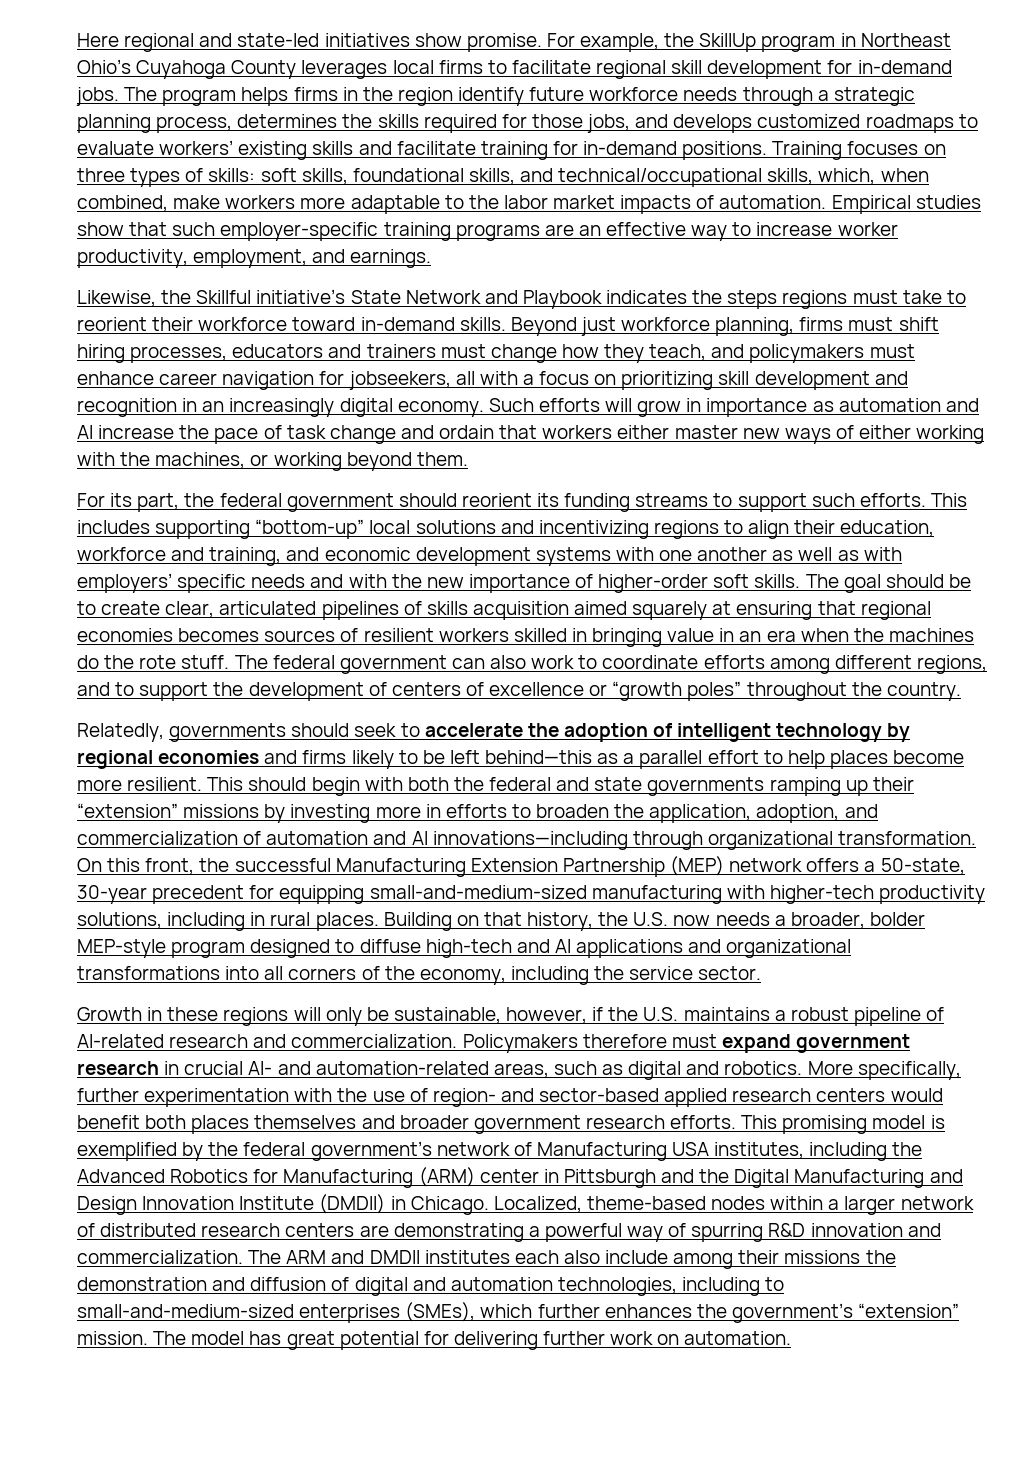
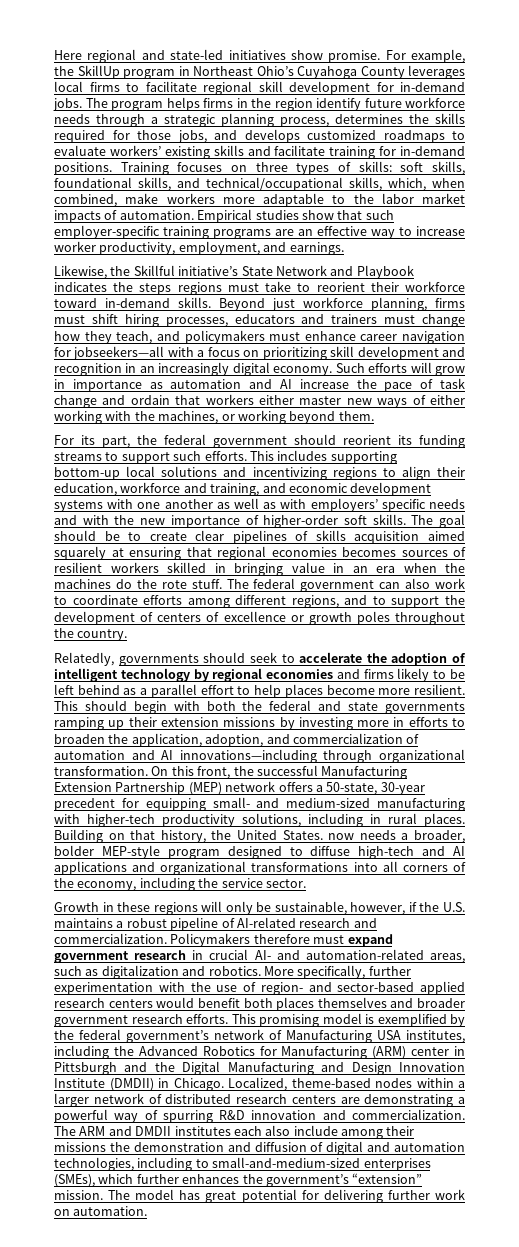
- Beyond just workforce planning, firms must shift hiring processes, educators and trainers must change how they teach, and policymakers must enhance career navigation for jobseekers, all with a focus on prioritizing skill development and recognition in an increasingly digital economy.
+ Beyond just workforce planning, firms must shift hiring processes, educators and trainers must change how they teach, and policymakers must enhance career navigation for jobseekers—all with a focus on prioritizing skill development and recognition in an increasingly digital economy.
- This includes supporting “bottom-up” local solutions and incentivizing regions to align their education, workforce and training, and economic development systems with one another as well as with employers’ specific needs and with the new importance of higher-order soft skills.
+ This includes supporting bottom-up local solutions and incentivizing regions to align their education, workforce and training, and economic development systems with one another as well as with employers’ specific needs and with the new importance of higher-order soft skills.
- The goal should be to create clear, articulated pipelines of skills acquisition aimed squarely at ensuring that regional economies becomes sources of resilient workers skilled in bringing value in an era when the machines do the rote stuff.
+ The goal should be to create clear pipelines of skills acquisition aimed squarely at ensuring that regional economies becomes sources of resilient workers skilled in bringing value in an era when the machines do the rote stuff.
- The federal government can also work to coordinate efforts among different regions, and to support the development of centers of excellence or “growth poles” throughout the country.
+ The federal government can also work to coordinate efforts among different regions, and to support the development of centers of excellence or growth poles throughout the country.
- Relatedly, governments should seek to accelerate the adoption of intelligent technology by regional economies and firms likely to be left behind—this as a parallel effort to help places become more resilient.
+ Relatedly, governments should seek to accelerate the adoption of intelligent technology by regional economies and firms likely to be left behind as a parallel effort to help places become more resilient.
- This should begin with both the federal and state governments ramping up their “extension” missions by investing more in efforts to broaden the application, adoption, and commercialization of automation and AI innovations—including through organizational transformation.
+ This should begin with both the federal and state governments ramping up their extension missions by investing more in efforts to broaden the application, adoption, and commercialization of automation and AI innovations—including through organizational transformation.
- On this front, the successful Manufacturing Extension Partnership (MEP) network offers a 50-state, 30-year precedent for equipping small-and-medium-sized manufacturing with higher-tech productivity solutions, including in rural places.
+ On this front, the successful Manufacturing Extension Partnership (MEP) network offers a 50-state, 30-year precedent for equipping small- and medium-sized manufacturing with higher-tech productivity solutions, including in rural places.
- Building on that history, the U.S. now needs a broader, bolder MEP-style program designed to diffuse high-tech and AI applications and organizational transformations into all corners of the economy, including the service sector.
+ Building on that history, the United States. now needs a broader, bolder MEP-style program designed to diffuse high-tech and AI applications and organizational transformations into all corners of the economy, including the service sector.
- Policymakers therefore must expand government research in crucial AI- and automation-related areas, such as digital and robotics.
+ Policymakers therefore must expand government research in crucial AI- and automation-related areas, such as digitalization and robotics.

